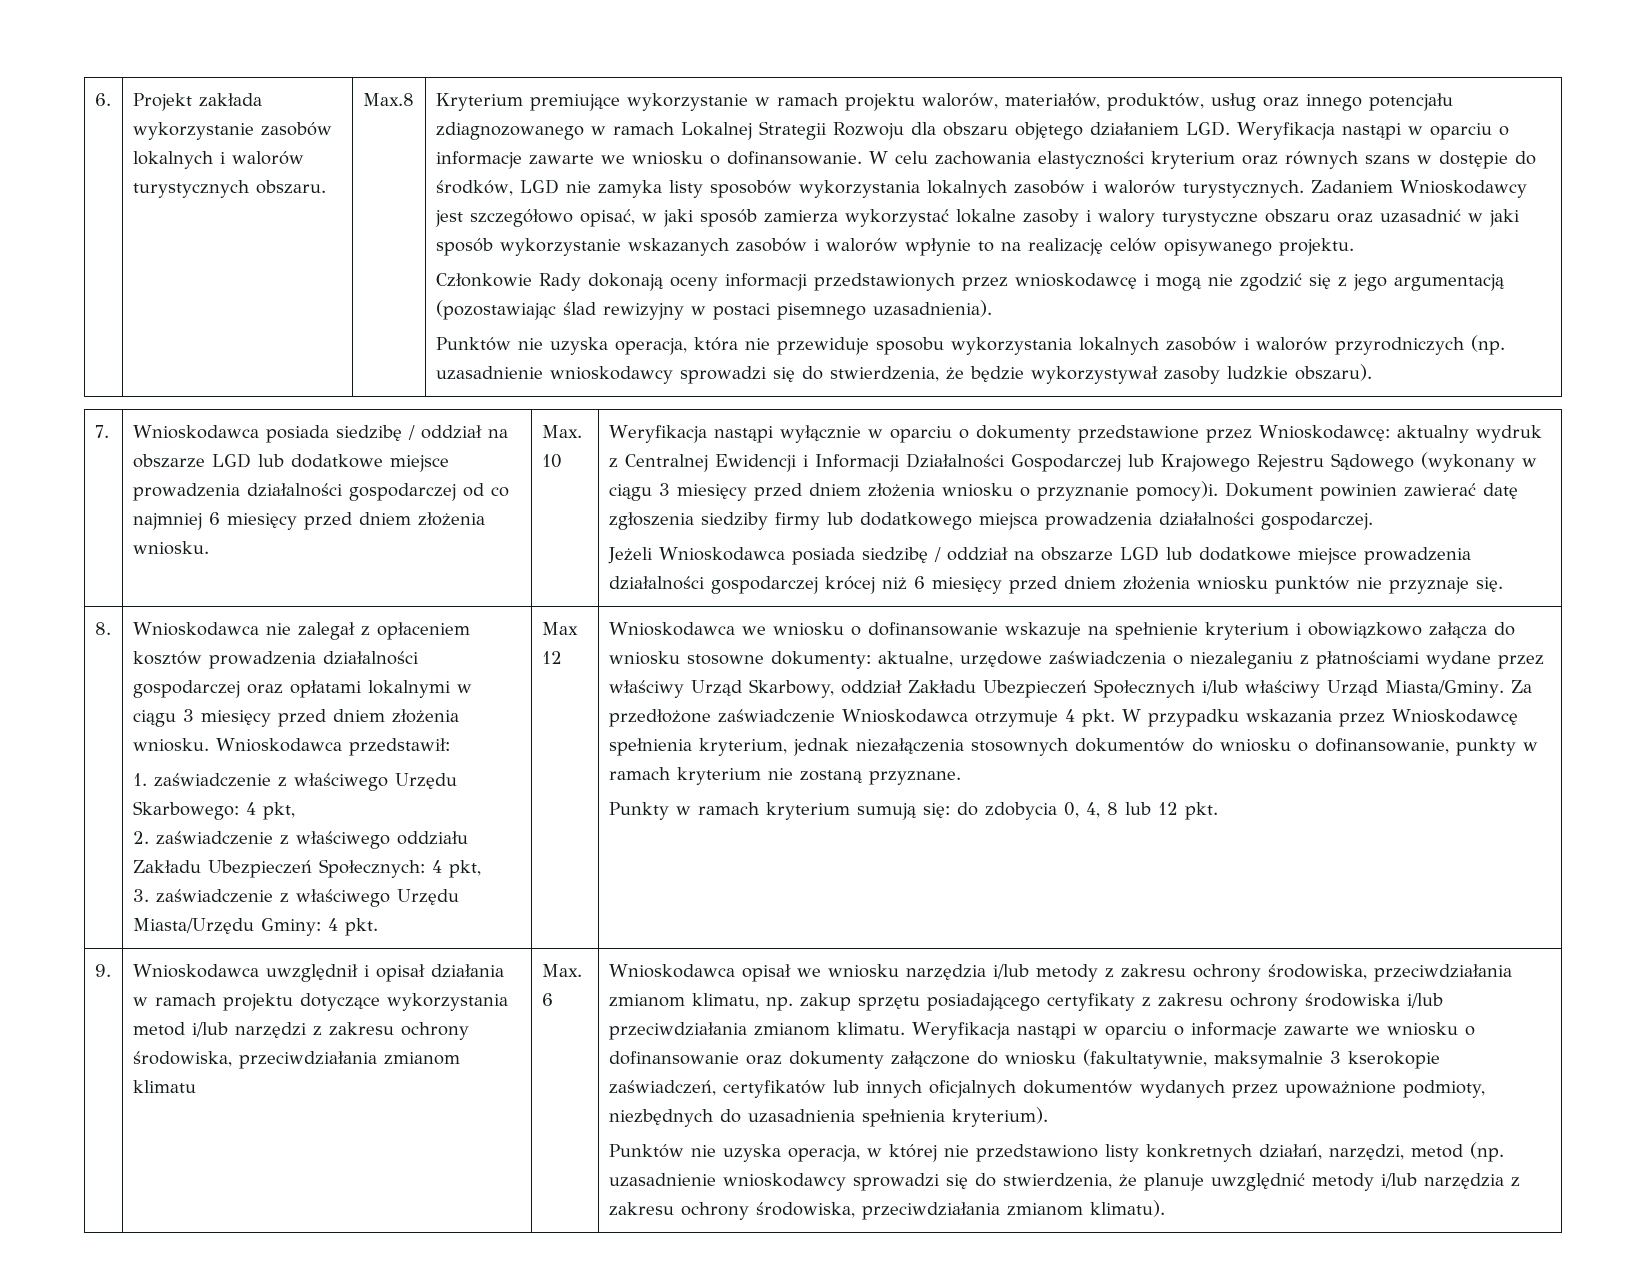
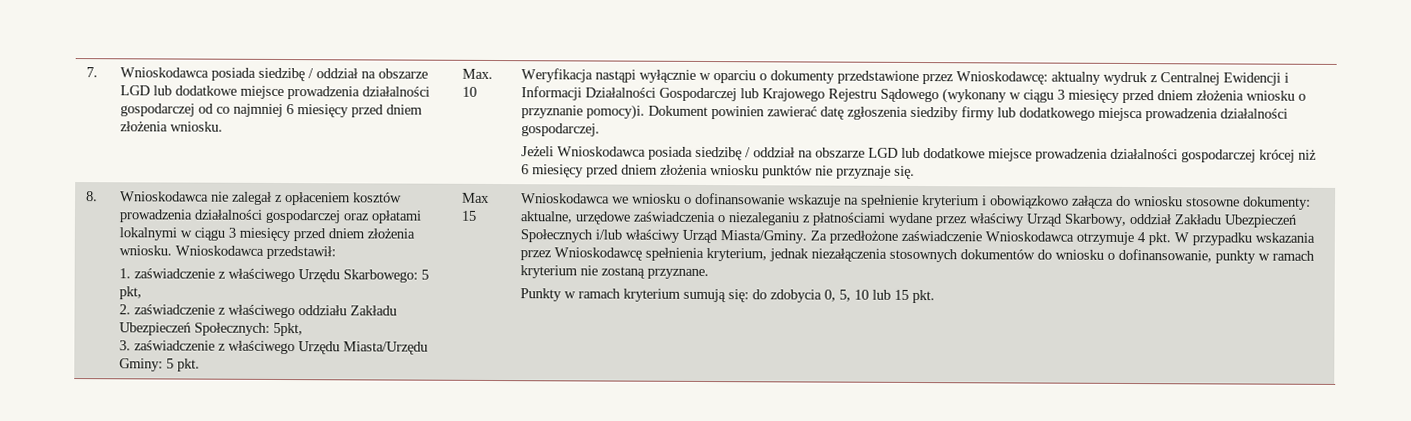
- 6. | Projekt zakłada wykorzystanie zasobów lokalnych i walorów turystycznych obszaru. | Max.8 | Kryterium premiujące wykorzystanie w ramach projektu walorów, materiałów, produktów, usług oraz innego potencjału zdiagnozowanego w ramach Lokalnej Strategii Rozwoju dla obszaru objętego działaniem LGD. Weryfikacja nastąpi w oparciu o informacje zawarte we wniosku o dofinansowanie. W celu zachowania elastyczności kryterium oraz równych szans w dostępie do środków, LGD nie zamyka listy sposobów wykorzystania lokalnych zasobów i walorów turystycznych. Zadaniem Wnioskodawcy jest szczegółowo opisać, w jaki sposób zamierza wykorzystać lokalne zasoby i walory turystyczne obszaru oraz uzasadnić w jaki sposób wykorzystanie wskazanych zasobów i walorów wpłynie to na realizację celów opisywanego projektu.
- Członkowie Rady dokonają oceny informacji przedstawionych przez wnioskodawcę i mogą nie zgodzić się z jego argumentacją (pozostawiając ślad rewizyjny w postaci pisemnego uzasadnienia).
- Punktów nie uzyska operacja, która nie przewiduje sposobu wykorzystania lokalnych zasobów i walorów przyrodniczych (np. uzasadnienie wnioskodawcy sprowadzi się do stwierdzenia, że będzie wykorzystywał zasoby ludzkie obszaru).
- 1. zaświadczenie z właściwego Urzędu Skarbowego: 4 pkt,
+ 1. zaświadczenie z właściwego Urzędu Skarbowego: 5 pkt,
- 2. zaświadczenie z właściwego oddziału Zakładu Ubezpieczeń Społecznych: 4 pkt,
+ 2. zaświadczenie z właściwego oddziału Zakładu Ubezpieczeń Społecznych: 5pkt,
- 3. zaświadczenie z właściwego Urzędu Miasta/Urzędu Gminy: 4 pkt.
+ 3. zaświadczenie z właściwego Urzędu Miasta/Urzędu Gminy: 5 pkt.
- Max 12
+ Max 15
- Punkty w ramach kryterium sumują się: do zdobycia 0, 4, 8 lub 12 pkt.
- 9. | Wnioskodawca uwzględnił i opisał działania w ramach projektu dotyczące wykorzystania metod i/lub narzędzi z zakresu ochrony środowiska, przeciwdziałania zmianom klimatu | Max. 6 | Wnioskodawca opisał we wniosku narzędzia i/lub metody z zakresu ochrony środowiska, przeciwdziałania zmianom klimatu, np. zakup sprzętu posiadającego certyfikaty z zakresu ochrony środowiska i/lub przeciwdziałania zmianom klimatu. Weryfikacja nastąpi w oparciu o informacje zawarte we wniosku o dofinansowanie oraz dokumenty załączone do wniosku (fakultatywnie, maksymalnie 3 kserokopie zaświadczeń, certyfikatów lub innych oficjalnych dokumentów wydanych przez upoważnione podmioty, niezbędnych do uzasadnienia spełnienia kryterium).
- Punktów nie uzyska operacja, w której nie przedstawiono listy konkretnych działań, narzędzi, metod (np. uzasadnienie wnioskodawcy sprowadzi się do stwierdzenia, że planuje uwzględnić metody i/lub narzędzia z zakresu ochrony środowiska, przeciwdziałania zmianom klimatu).
+ Punkty w ramach kryterium sumują się: do zdobycia 0, 5, 10 lub 15 pkt.

